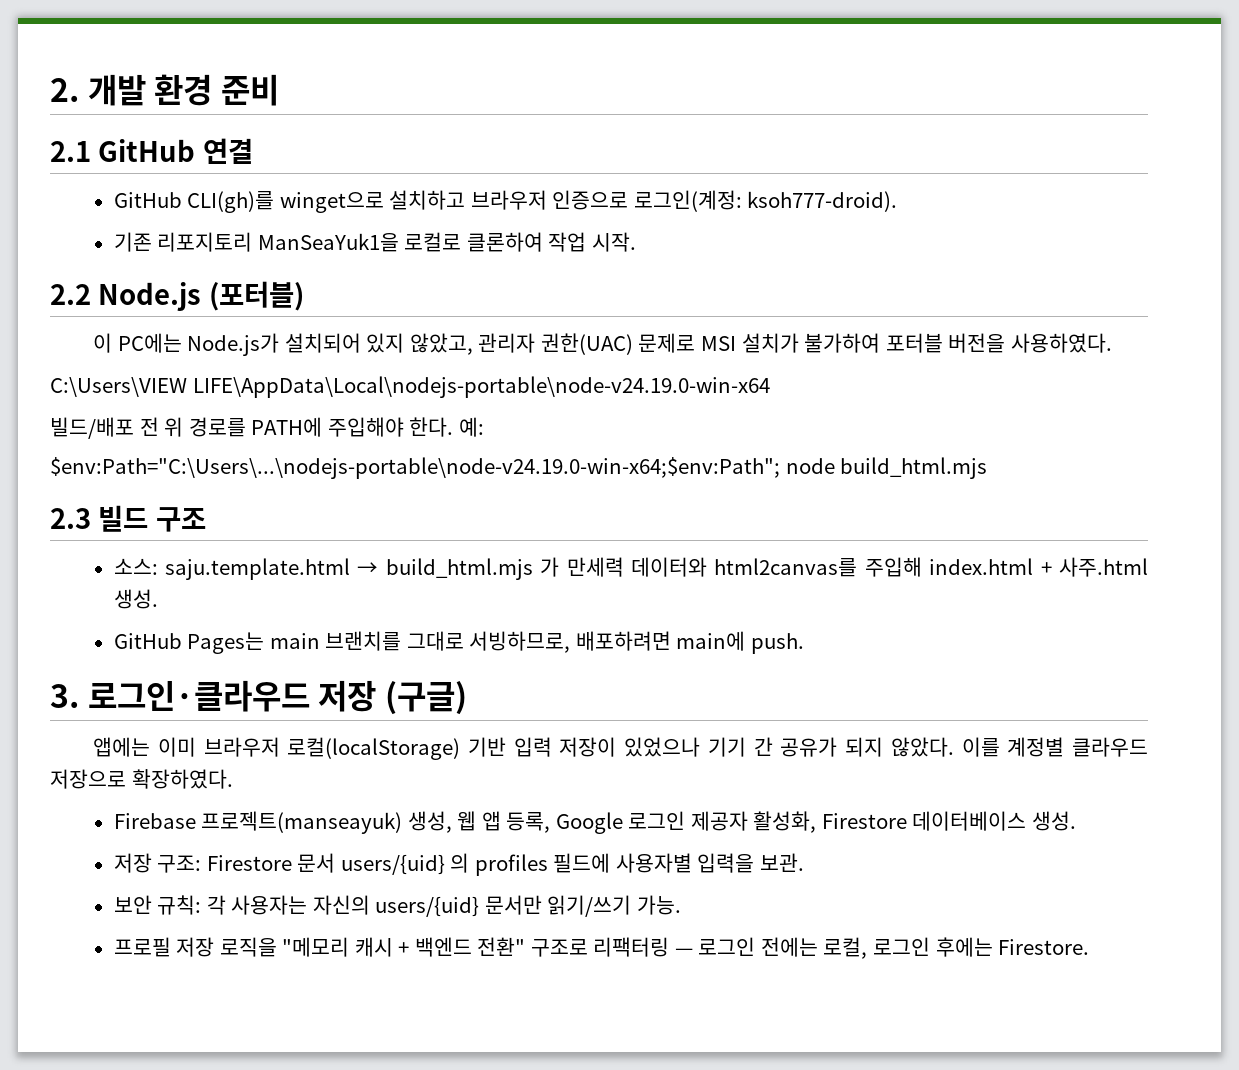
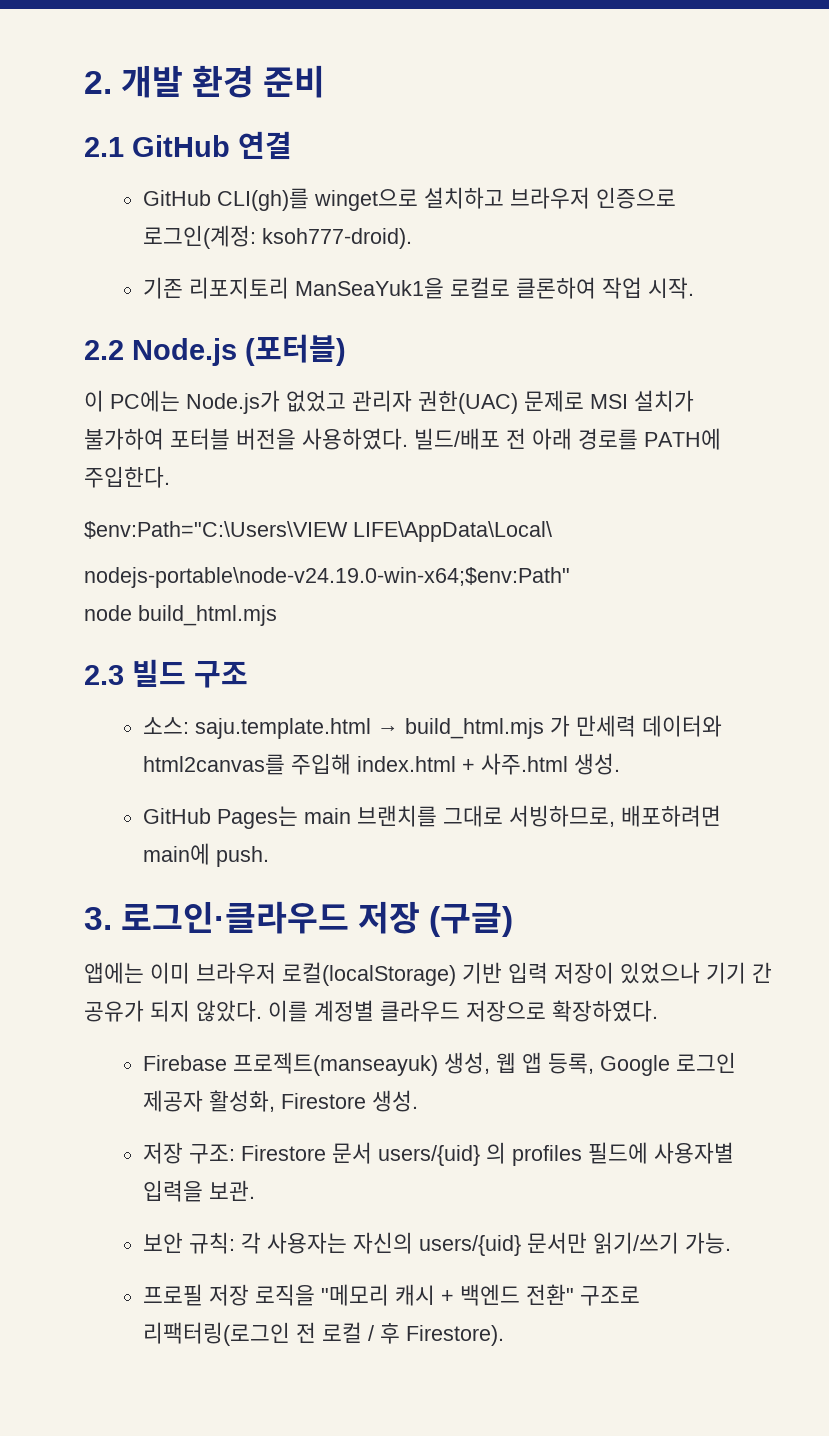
- 이 PC에는 Node.js가 설치되어 있지 않았고, 관리자 권한(UAC) 문제로 MSI 설치가 불가하여 포터블 버전을 사용하였다.
- C:\Users\VIEW LIFE\AppData\Local\nodejs-portable\node-v24.19.0-win-x64
- 빌드/배포 전 위 경로를 PATH에 주입해야 한다. 예:
- $env:Path="C:\Users\...\nodejs-portable\node-v24.19.0-win-x64;$env:Path"; node build_html.mjs
+ 이 PC에는 Node.js가 없었고 관리자 권한(UAC) 문제로 MSI 설치가 불가하여 포터블 버전을 사용하였다. 빌드/배포 전 아래 경로를 PATH에 주입한다.
+ $env:Path="C:\Users\VIEW LIFE\AppData\Local\
+ nodejs-portable\node-v24.19.0-win-x64;$env:Path"
+ node build_html.mjs
- Firebase 프로젝트(manseayuk) 생성, 웹 앱 등록, Google 로그인 제공자 활성화, Firestore 데이터베이스 생성.
+ Firebase 프로젝트(manseayuk) 생성, 웹 앱 등록, Google 로그인 제공자 활성화, Firestore 생성.
- 프로필 저장 로직을 "메모리 캐시 + 백엔드 전환" 구조로 리팩터링 — 로그인 전에는 로컬, 로그인 후에는 Firestore.
+ 프로필 저장 로직을 "메모리 캐시 + 백엔드 전환" 구조로 리팩터링(로그인 전 로컬 / 후 Firestore).

